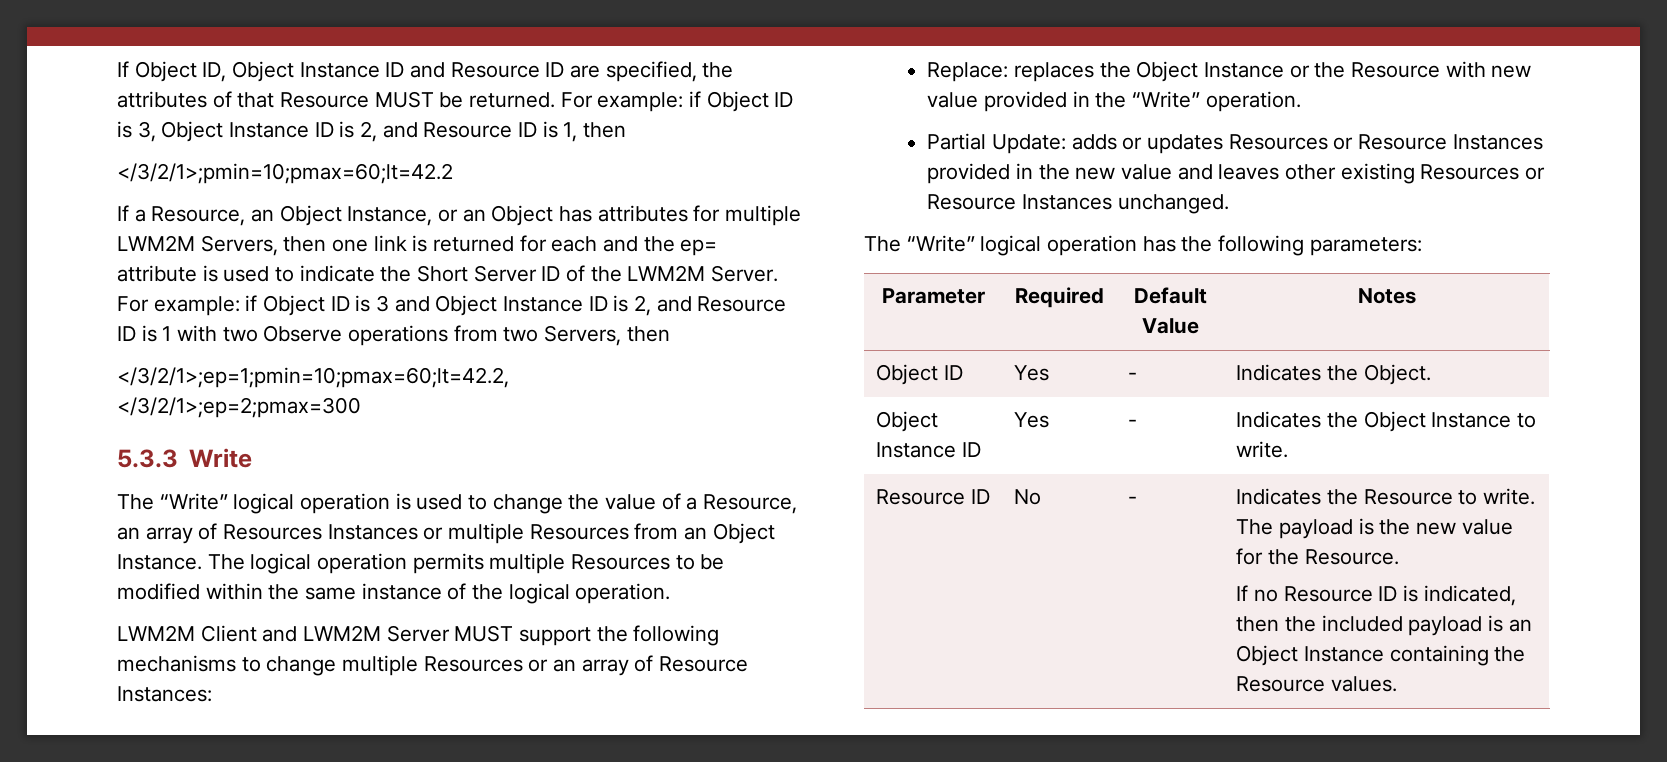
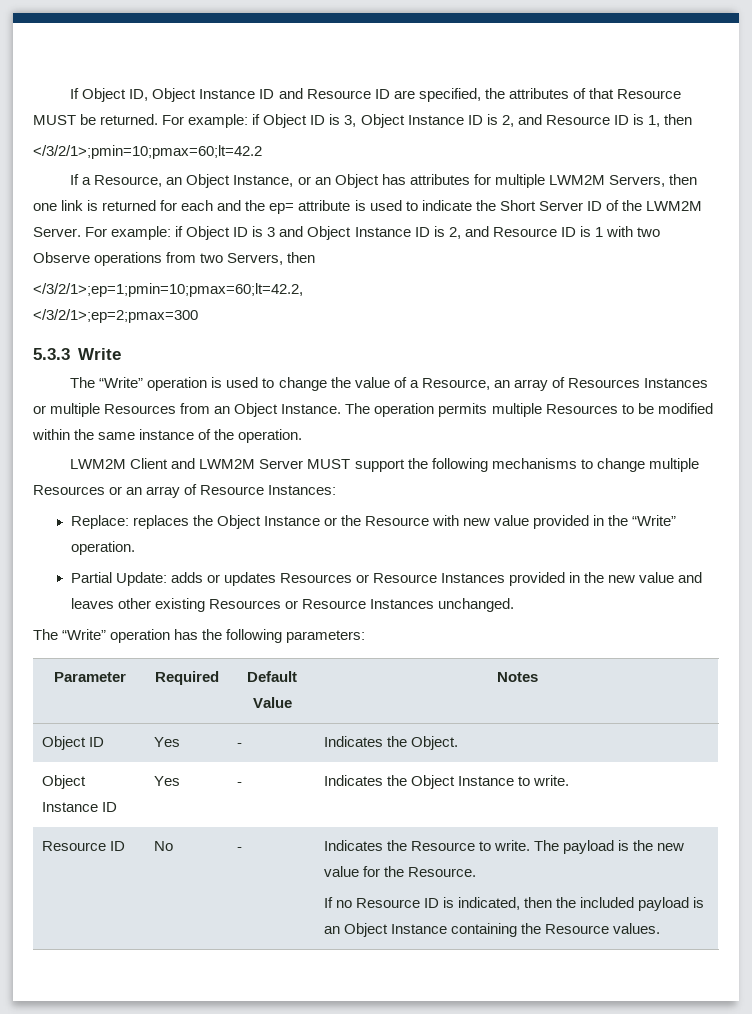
- The “Write” logical operation is used to change the value of a Resource, an array of Resources Instances or multiple Resources from an Object Instance.
+ The “Write” operation is used to change the value of a Resource, an array of Resources Instances or multiple Resources from an Object Instance.
- The logical operation permits multiple Resources to be modified within the same instance of the logical operation.
+ The operation permits multiple Resources to be modified within the same instance of the operation.
- The “Write” logical operation has the following parameters:
+ The “Write” operation has the following parameters:

